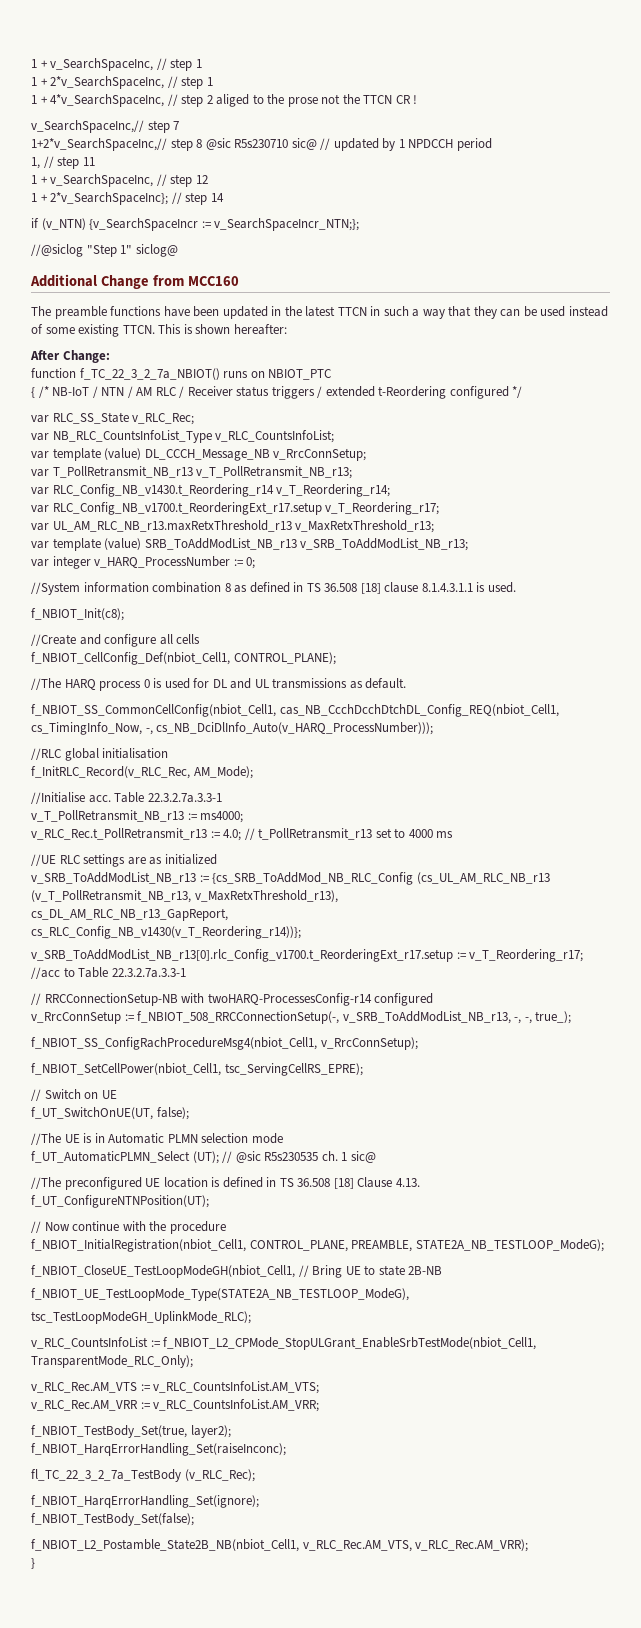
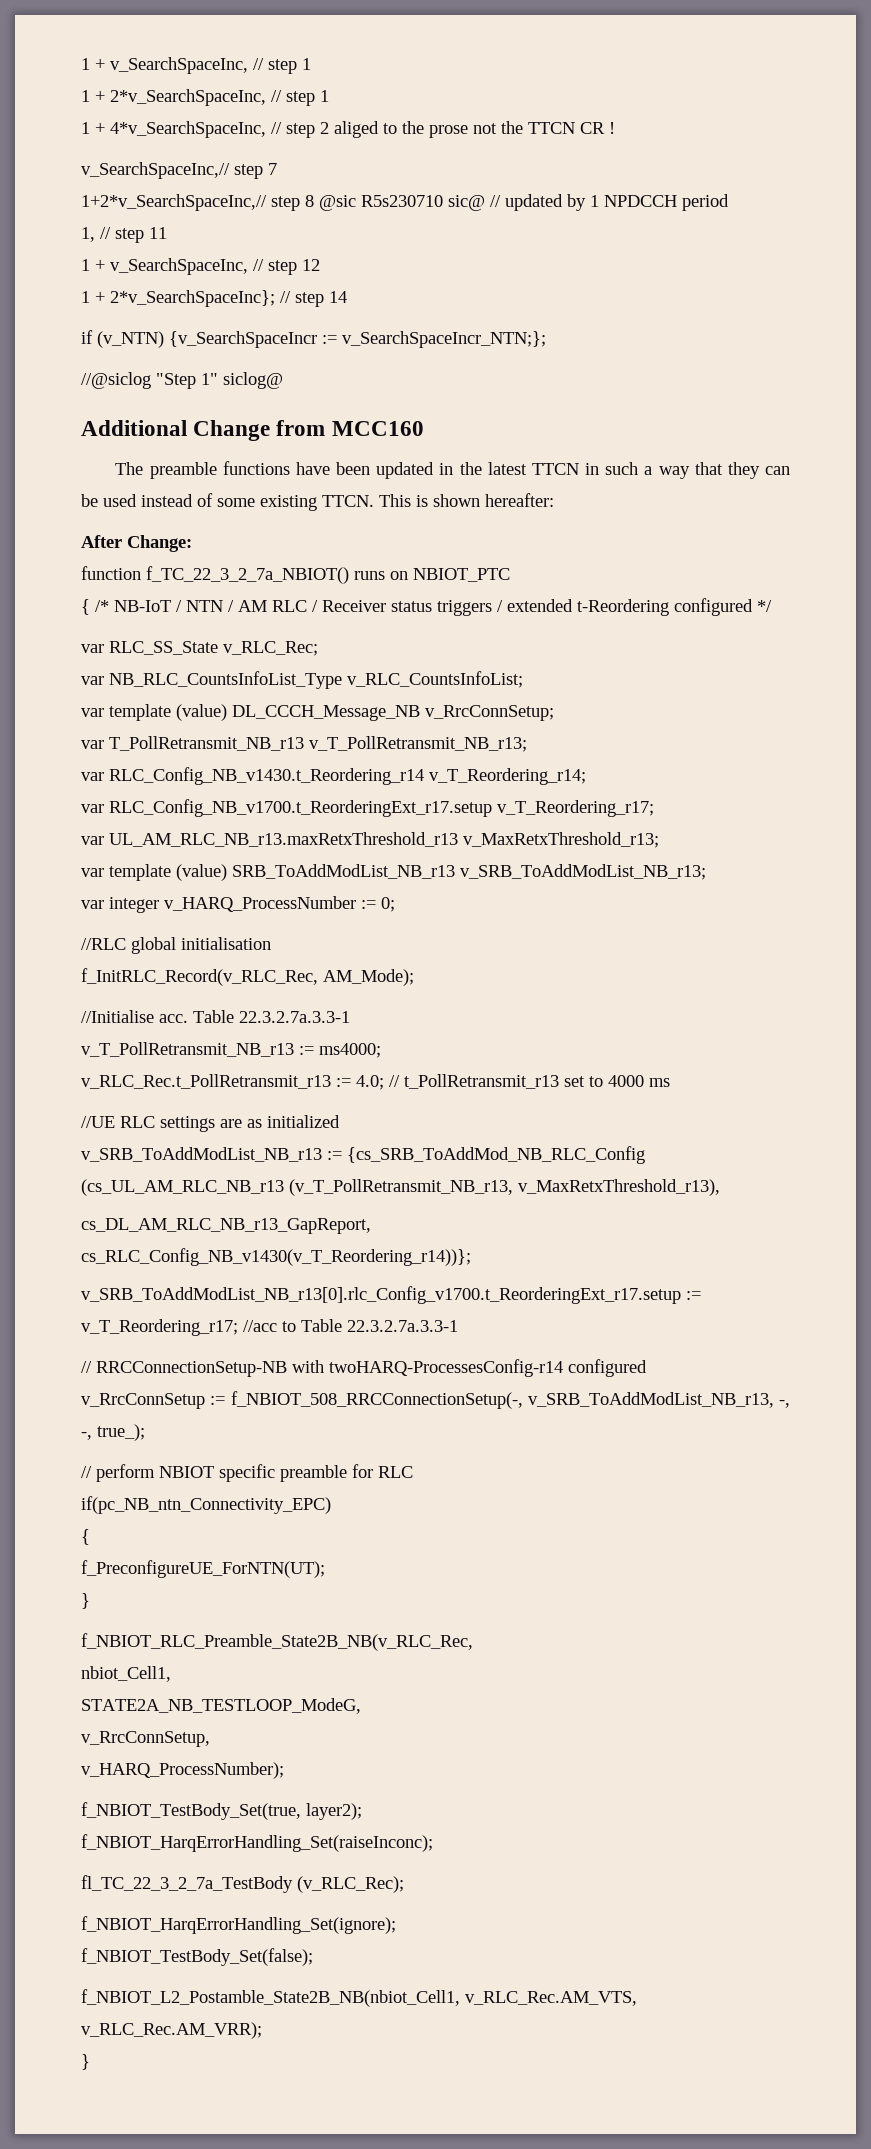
- //System information combination 8 as defined in TS 36.508 [18] clause 8.1.4.3.1.1 is used.
- f_NBIOT_Init(c8);
- //Create and configure all cells
- f_NBIOT_CellConfig_Def(nbiot_Cell1, CONTROL_PLANE);
- //The HARQ process 0 is used for DL and UL transmissions as default.
- f_NBIOT_SS_CommonCellConfig(nbiot_Cell1, cas_NB_CcchDcchDtchDL_Config_REQ(nbiot_Cell1, cs_TimingInfo_Now, -, cs_NB_DciDlInfo_Auto(v_HARQ_ProcessNumber)));
- f_NBIOT_SS_ConfigRachProcedureMsg4(nbiot_Cell1, v_RrcConnSetup);
- f_NBIOT_SetCellPower(nbiot_Cell1, tsc_ServingCellRS_EPRE);
- // Switch on UE
- f_UT_SwitchOnUE(UT, false);
- //The UE is in Automatic PLMN selection mode
- f_UT_AutomaticPLMN_Select (UT); // @sic R5s230535 ch. 1 sic@
- //The preconfigured UE location is defined in TS 36.508 [18] Clause 4.13.
- f_UT_ConfigureNTNPosition(UT);
- // Now continue with the procedure
- f_NBIOT_InitialRegistration(nbiot_Cell1, CONTROL_PLANE, PREAMBLE, STATE2A_NB_TESTLOOP_ModeG);
- f_NBIOT_CloseUE_TestLoopModeGH(nbiot_Cell1, // Bring UE to state 2B-NB
- f_NBIOT_UE_TestLoopMode_Type(STATE2A_NB_TESTLOOP_ModeG),
- tsc_TestLoopModeGH_UplinkMode_RLC);
- v_RLC_CountsInfoList := f_NBIOT_L2_CPMode_StopULGrant_EnableSrbTestMode(nbiot_Cell1, TransparentMode_RLC_Only);
- v_RLC_Rec.AM_VTS := v_RLC_CountsInfoList.AM_VTS;
- v_RLC_Rec.AM_VRR := v_RLC_CountsInfoList.AM_VRR;
+ // perform NBIOT specific preamble for RLC
+ if(pc_NB_ntn_Connectivity_EPC)
+ {
+ f_PreconfigureUE_ForNTN(UT);
+ }
+ f_NBIOT_RLC_Preamble_State2B_NB(v_RLC_Rec,
+ nbiot_Cell1,
+ STATE2A_NB_TESTLOOP_ModeG,
+ v_RrcConnSetup,
+ v_HARQ_ProcessNumber);

